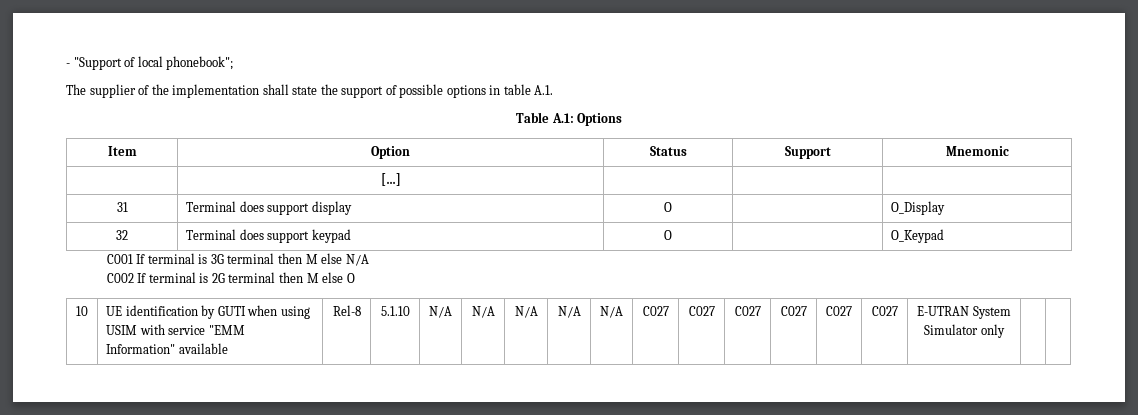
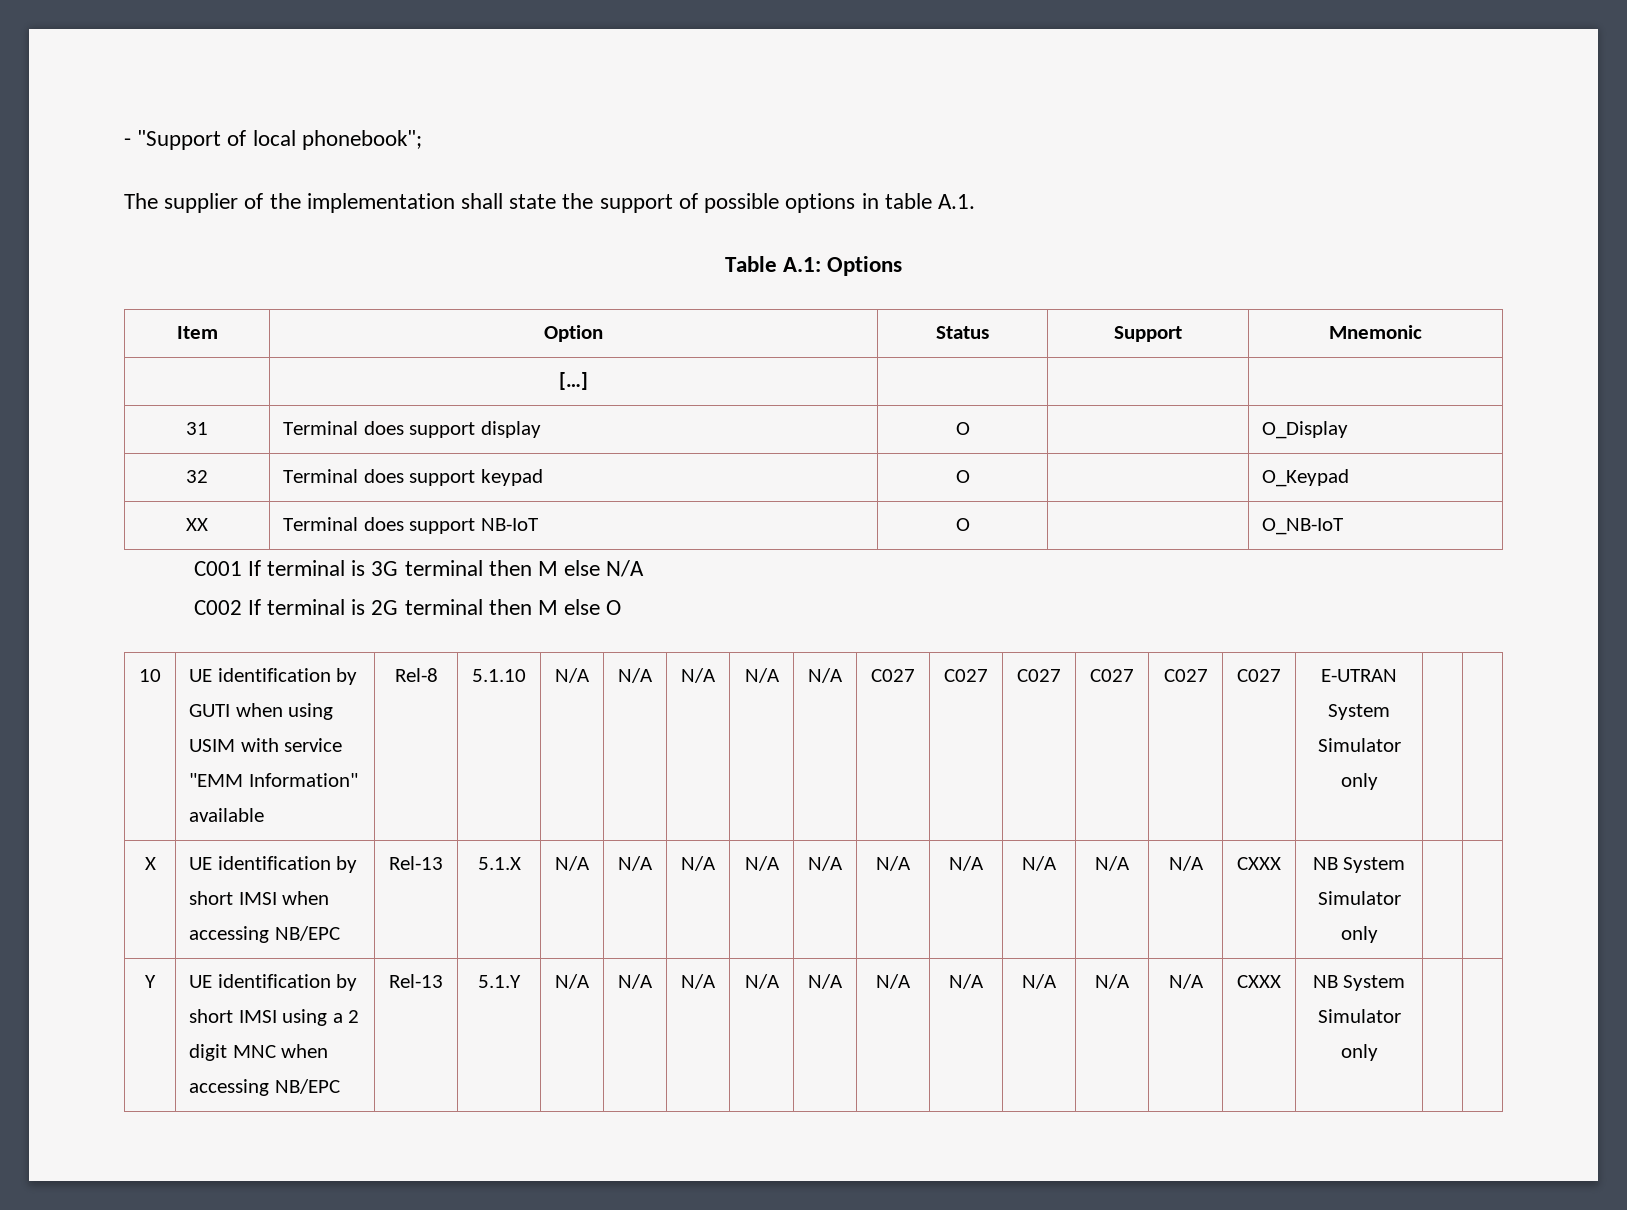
+ XX | Terminal does support NB-IoT | O | | O_NB-IoT
+ X | UE identification by short IMSI when accessing NB/EPC | Rel-13 | 5.1.X | N/A | N/A | N/A | N/A | N/A | N/A | N/A | N/A | N/A | N/A | CXXX | NB System Simulator only | |
+ Y | UE identification by short IMSI using a 2 digit MNC when accessing NB/EPC | Rel-13 | 5.1.Y | N/A | N/A | N/A | N/A | N/A | N/A | N/A | N/A | N/A | N/A | CXXX | NB System Simulator only | |

